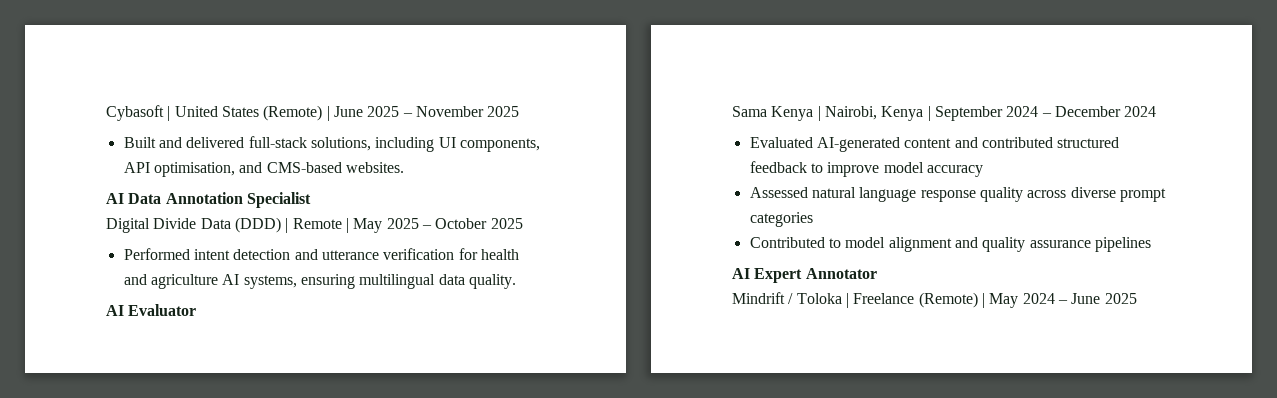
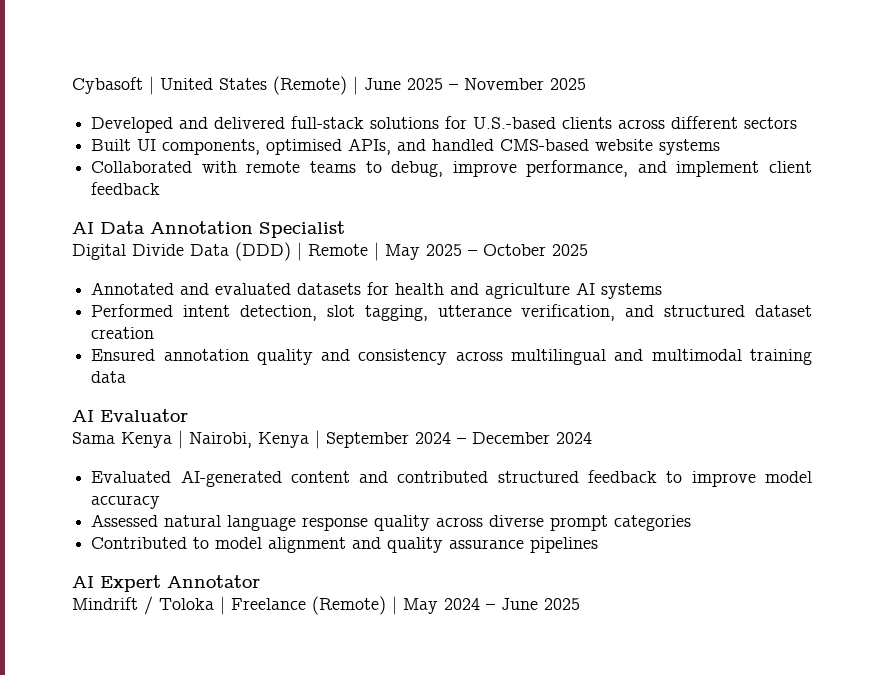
- Built and delivered full-stack solutions, including UI components, API optimisation, and CMS-based websites.
+ Developed and delivered full-stack solutions for U.S.-based clients across different sectors
+ Built UI components, optimised APIs, and handled CMS-based website systems
+ Collaborated with remote teams to debug, improve performance, and implement client feedback
- Performed intent detection and utterance verification for health and agriculture AI systems, ensuring multilingual data quality.
+ Annotated and evaluated datasets for health and agriculture AI systems
+ Performed intent detection, slot tagging, utterance verification, and structured dataset creation
+ Ensured annotation quality and consistency across multilingual and multimodal training data

